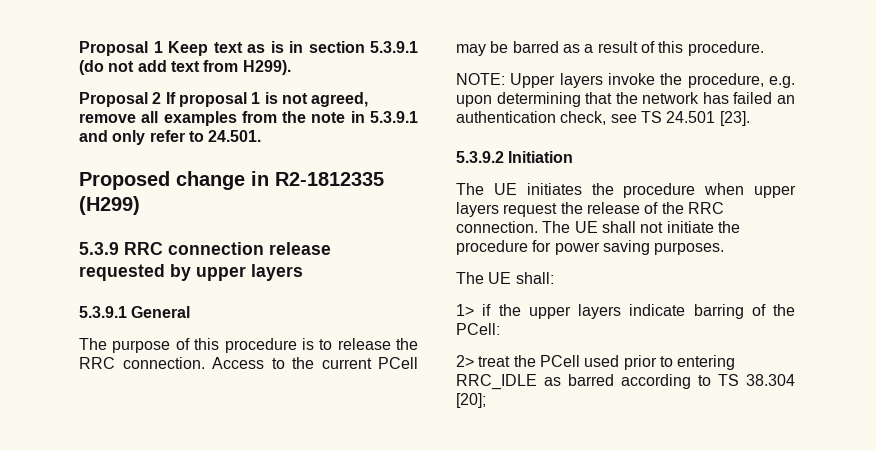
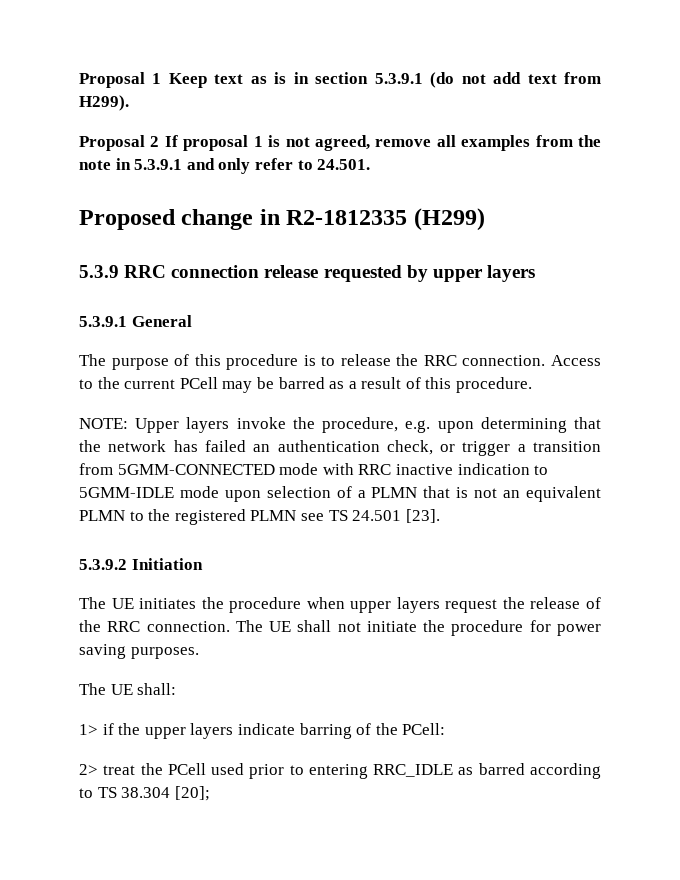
- NOTE: Upper layers invoke the procedure, e.g. upon determining that the network has failed an authentication check, see TS 24.501 [23].
+ NOTE: Upper layers invoke the procedure, e.g. upon determining that the network has failed an authentication check, or trigger a transition from 5GMM-CONNECTED mode with RRC inactive indication to 5GMM-IDLE mode upon selection of a PLMN that is not an equivalent PLMN to the registered PLMN see TS 24.501 [23].

